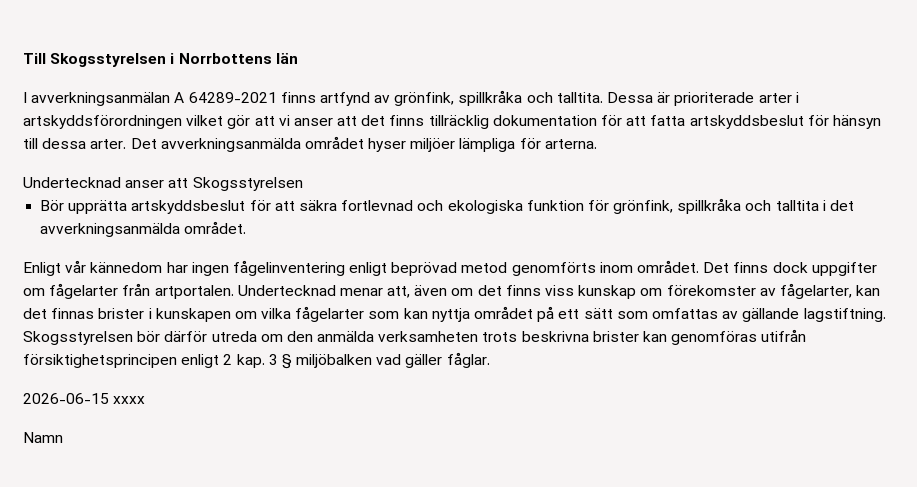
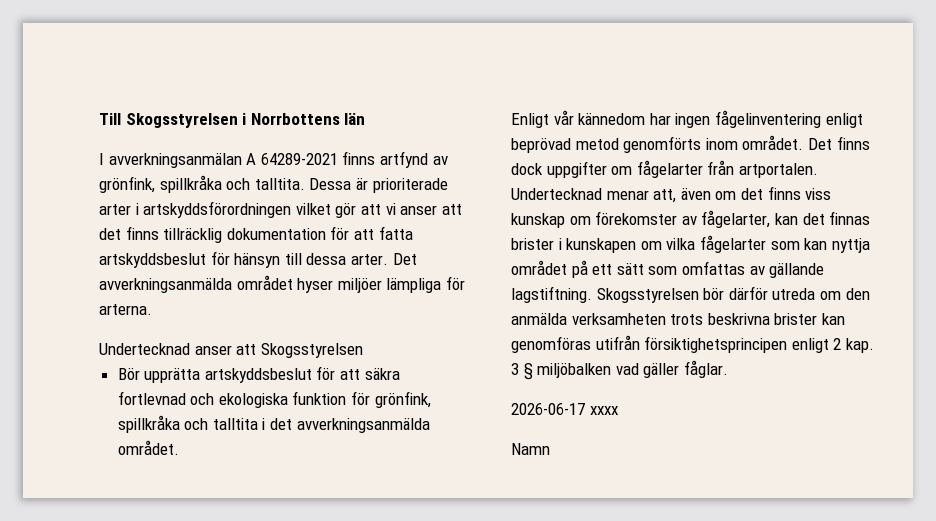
- 2026-06-15 xxxx
+ 2026-06-17 xxxx

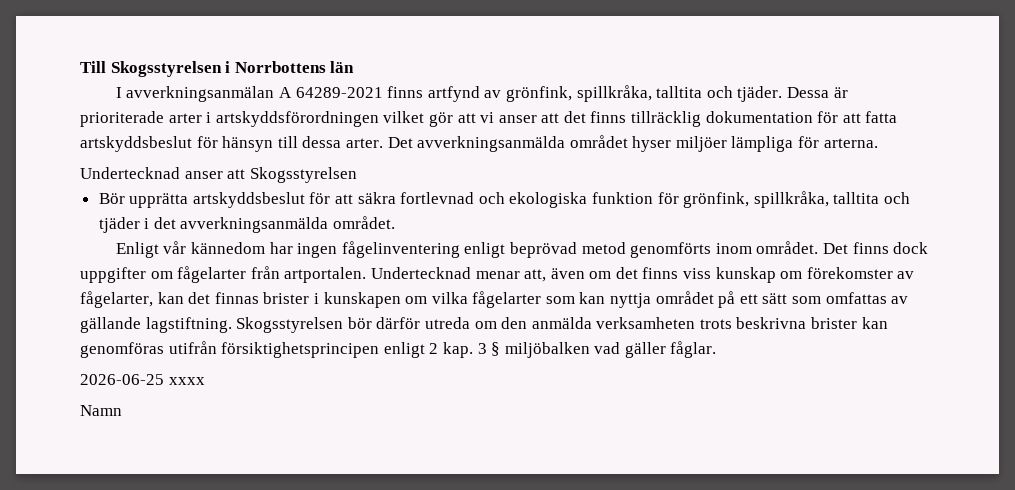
- I avverkningsanmälan A 64289-2021 finns artfynd av grönfink, spillkråka och talltita.
+ I avverkningsanmälan A 64289-2021 finns artfynd av grönfink, spillkråka, talltita och tjäder.
- Bör upprätta artskyddsbeslut för att säkra fortlevnad och ekologiska funktion för grönfink, spillkråka och talltita i det avverkningsanmälda området.
+ Bör upprätta artskyddsbeslut för att säkra fortlevnad och ekologiska funktion för grönfink, spillkråka, talltita och tjäder i det avverkningsanmälda området.
- 2026-06-17 xxxx
+ 2026-06-25 xxxx

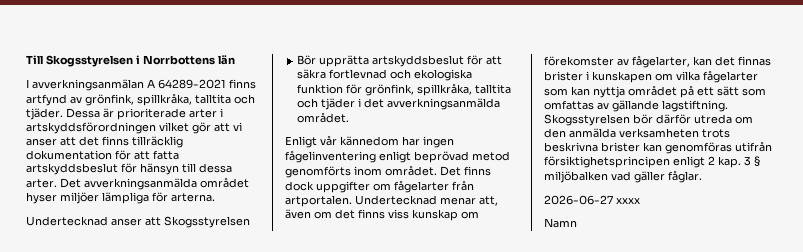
- 2026-06-25 xxxx
+ 2026-06-27 xxxx

